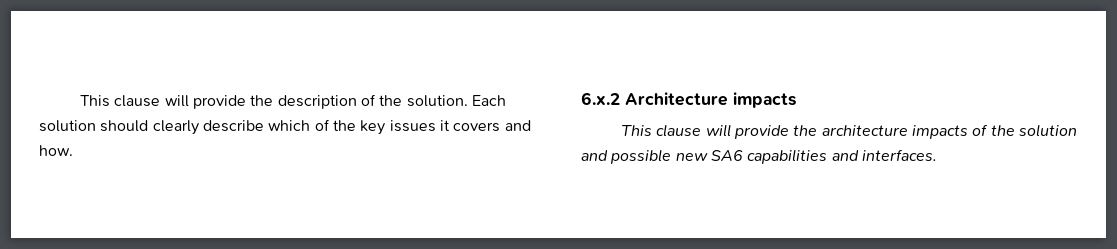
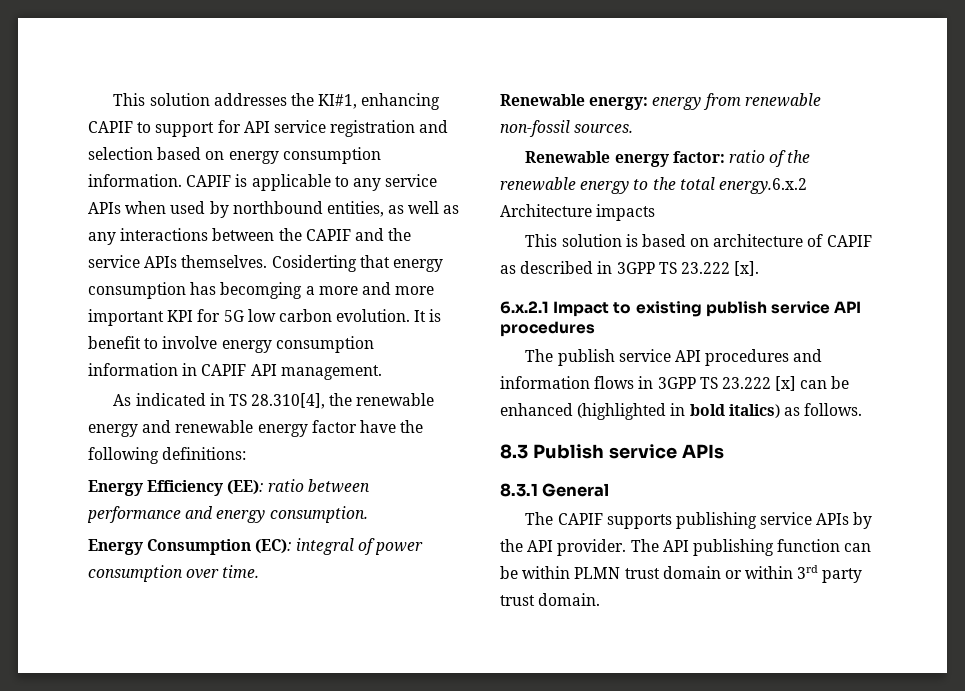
- This clause will provide the description of the solution. Each solution should clearly describe which of the key issues it covers and how.
- 6.x.2 Architecture impacts
- This clause will provide the architecture impacts of the solution and possible new SA6 capabilities and interfaces.
+ This solution addresses the KI#1, enhancing CAPIF to support for API service registration and selection based on energy consumption information. CAPIF is applicable to any service APIs when used by northbound entities, as well as any interactions between the CAPIF and the service APIs themselves. Cosiderting that energy consumption has becomging a more and more important KPI for 5G low carbon evolution. It is benefit to involve energy consumption information in CAPIF API management.
+ As indicated in TS 28.310[4], the renewable energy and renewable energy factor have the following definitions:
+ Energy Efficiency (EE): ratio between performance and energy consumption.
+ Energy Consumption (EC): integral of power consumption over time.
+ Renewable energy: energy from renewable non-fossil sources.
+ Renewable energy factor: ratio of the renewable energy to the total energy.6.x.2 Architecture impacts
+ This solution is based on architecture of CAPIF as described in 3GPP TS 23.222 [x].
+ 6.x.2.1 Impact to existing publish service API procedures
+ The publish service API procedures and information flows in 3GPP TS 23.222 [x] can be enhanced (highlighted in bold italics) as follows.
+ 8.3 Publish service APIs
+ 8.3.1 General
+ The CAPIF supports publishing service APIs by the API provider. The API publishing function can be within PLMN trust domain or within 3rd party trust domain.

